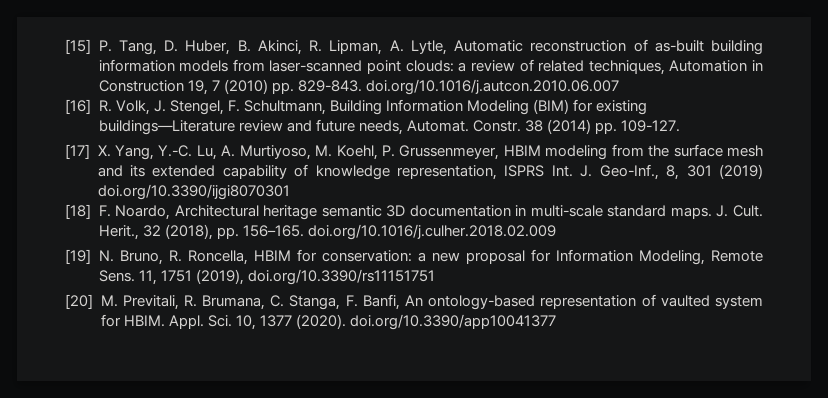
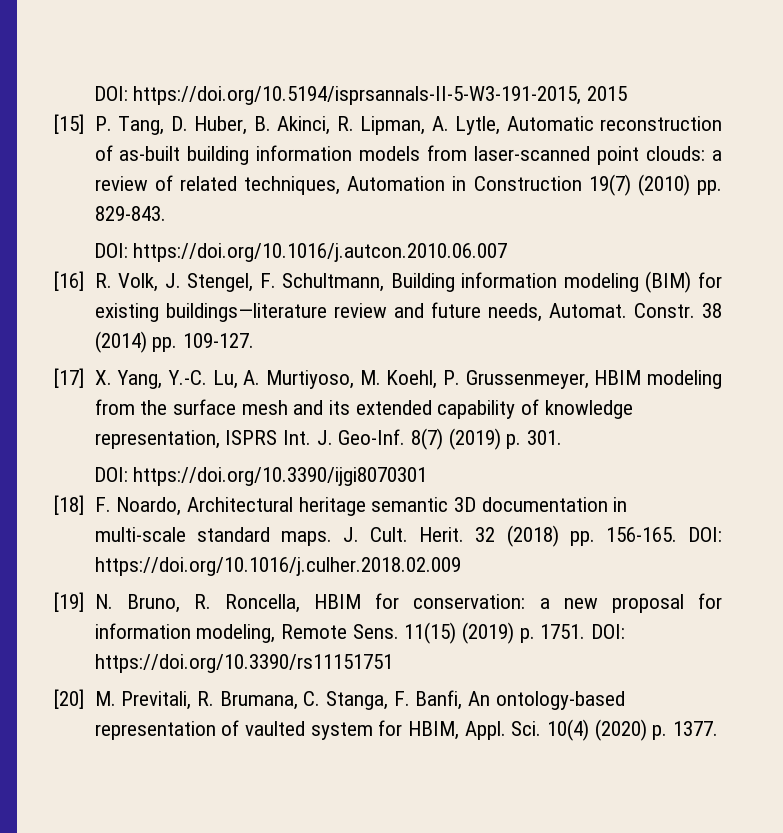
+ DOI: https://doi.org/10.5194/isprsannals-II-5-W3-191-2015, 2015
- [15] P. Tang, D. Huber, B. Akinci, R. Lipman, A. Lytle, Automatic reconstruction of as-built building information models from laser-scanned point clouds: a review of related techniques, Automation in Construction 19, 7 (2010) pp. 829-843. doi.org/10.1016/j.autcon.2010.06.007
+ [15] P. Tang, D. Huber, B. Akinci, R. Lipman, A. Lytle, Automatic reconstruction of as-built building information models from laser-scanned point clouds: a review of related techniques, Automation in Construction 19(7) (2010) pp. 829-843.
+ DOI: https://doi.org/10.1016/j.autcon.2010.06.007
- [16] R. Volk, J. Stengel, F. Schultmann, Building Information Modeling (BIM) for existing buildings—Literature review and future needs, Automat.
+ [16] R. Volk, J. Stengel, F. Schultmann, Building information modeling (BIM) for existing buildings—literature review and future needs, Automat.
- [17] X. Yang, Y.-C. Lu, A. Murtiyoso, M. Koehl, P. Grussenmeyer, HBIM modeling from the surface mesh and its extended capability of knowledge representation, ISPRS Int. J. Geo-Inf., 8, 301 (2019) doi.org/10.3390/ijgi8070301
+ [17] X. Yang, Y.-C. Lu, A. Murtiyoso, M. Koehl, P. Grussenmeyer, HBIM modeling from the surface mesh and its extended capability of knowledge representation, ISPRS Int. J. Geo-Inf. 8(7) (2019) p. 301.
+ DOI: https://doi.org/10.3390/ijgi8070301
- Herit., 32 (2018), pp. 156–165. doi.org/10.1016/j.culher.2018.02.009
+ Herit. 32 (2018) pp. 156-165. DOI: https://doi.org/10.1016/j.culher.2018.02.009
- [19] N. Bruno, R. Roncella, HBIM for conservation: a new proposal for Information Modeling, Remote Sens. 11, 1751 (2019), doi.org/10.3390/rs11151751
+ [19] N. Bruno, R. Roncella, HBIM for conservation: a new proposal for information modeling, Remote Sens. 11(15) (2019) p. 1751. DOI: https://doi.org/10.3390/rs11151751
- [20] M. Previtali, R. Brumana, C. Stanga, F. Banfi, An ontology-based representation of vaulted system for HBIM. Appl.
+ [20] M. Previtali, R. Brumana, C. Stanga, F. Banfi, An ontology-based representation of vaulted system for HBIM, Appl.
- Sci. 10, 1377 (2020). doi.org/10.3390/app10041377
+ Sci. 10(4) (2020) p. 1377.

